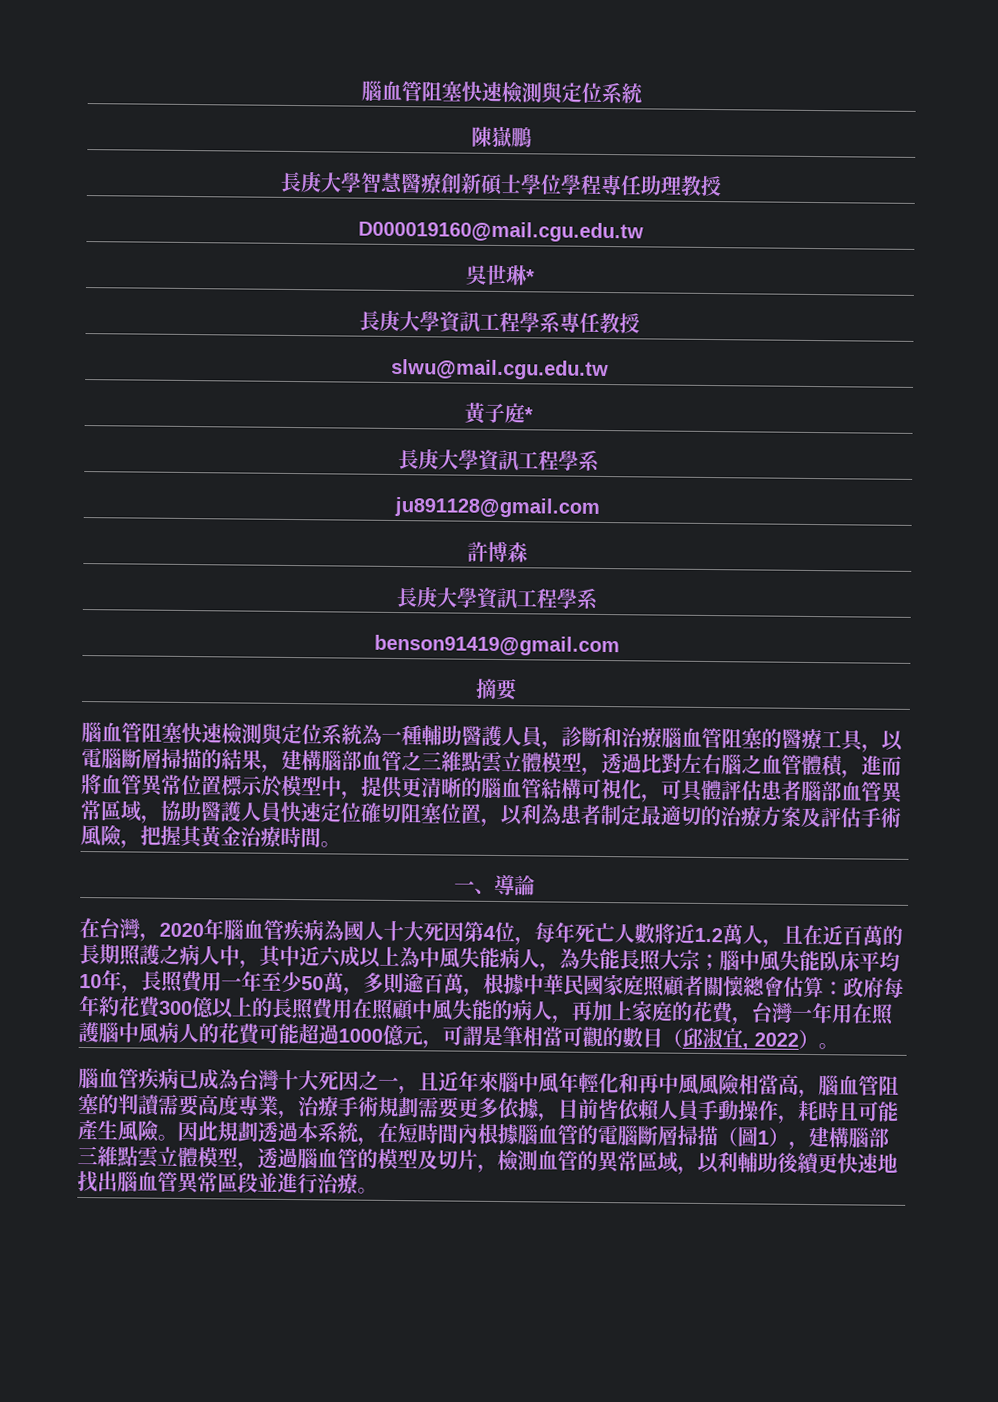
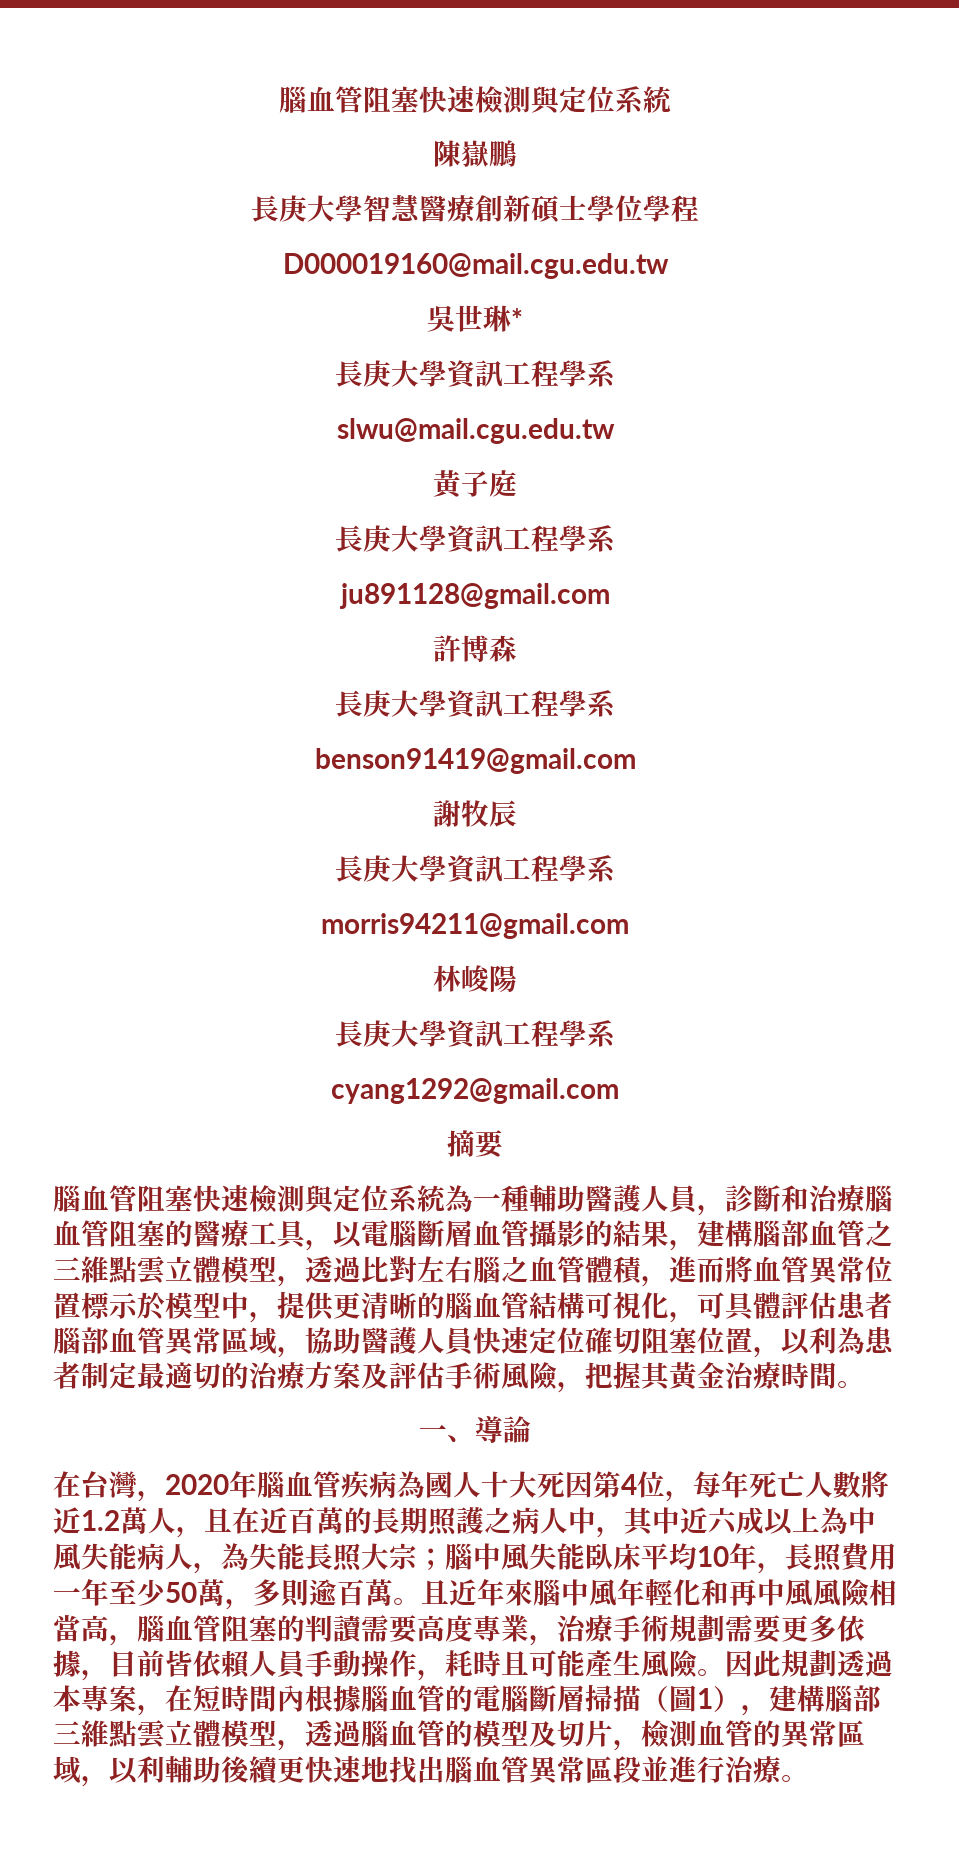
- 長庚大學智慧醫療創新碩士學位學程專任助理教授
+ 長庚大學智慧醫療創新碩士學位學程
  吳世琳*
- 長庚大學資訊工程學系專任教授
+ 長庚大學資訊工程學系
- 黃子庭*
+ 黃子庭
+ 謝牧辰
+ 長庚大學資訊工程學系
+ morris94211@gmail.com
+ 林峻陽
+ 長庚大學資訊工程學系
+ cyang1292@gmail.com
- 腦血管阻塞快速檢測與定位系統為一種輔助醫護人員，診斷和治療腦血管阻塞的醫療工具，以電腦斷層掃描的結果，建構腦部血管之三維點雲立體模型，透過比對左右腦之血管體積，進而將血管異常位置標示於模型中，提供更清晰的腦血管結構可視化，可具體評估患者腦部血管異常區域，協助醫護人員快速定位確切阻塞位置，以利為患者制定最適切的治療方案及評估手術風險，把握其黃金治療時間。
+ 腦血管阻塞快速檢測與定位系統為一種輔助醫護人員，診斷和治療腦血管阻塞的醫療工具，以電腦斷層血管攝影的結果，建構腦部血管之三維點雲立體模型，透過比對左右腦之血管體積，進而將血管異常位置標示於模型中，提供更清晰的腦血管結構可視化，可具體評估患者腦部血管異常區域，協助醫護人員快速定位確切阻塞位置，以利為患者制定最適切的治療方案及評估手術風險，把握其黃金治療時間。
- 腦中風失能臥床平均10年，長照費用一年至少50萬，多則逾百萬，根據中華民國家庭照顧者關懷總會估算：政府每年約花費300億以上的長照費用在照顧中風失能的病人，再加上家庭的花費，台灣一年用在照護腦中風病人的花費可能超過1000億元，可謂是筆相當可觀的數目（邱淑宜, 2022）。
- 腦血管疾病已成為台灣十大死因之一，且近年來腦中風年輕化和再中風風險相當高，腦血管阻塞的判讀需要高度專業，治療手術規劃需要更多依據，目前皆依賴人員手動操作，耗時且可能產生風險。
+ 腦中風失能臥床平均10年，長照費用一年至少50萬，多則逾百萬。且近年來腦中風年輕化和再中風風險相當高，腦血管阻塞的判讀需要高度專業，治療手術規劃需要更多依據，目前皆依賴人員手動操作，耗時且可能產生風險。
- 因此規劃透過本系統，在短時間內根據腦血管的電腦斷層掃描（圖1），建構腦部三維點雲立體模型，透過腦血管的模型及切片，檢測血管的異常區域，以利輔助後續更快速地找出腦血管異常區段並進行治療。
+ 因此規劃透過本專案，在短時間內根據腦血管的電腦斷層掃描（圖1），建構腦部三維點雲立體模型，透過腦血管的模型及切片，檢測血管的異常區域，以利輔助後續更快速地找出腦血管異常區段並進行治療。

